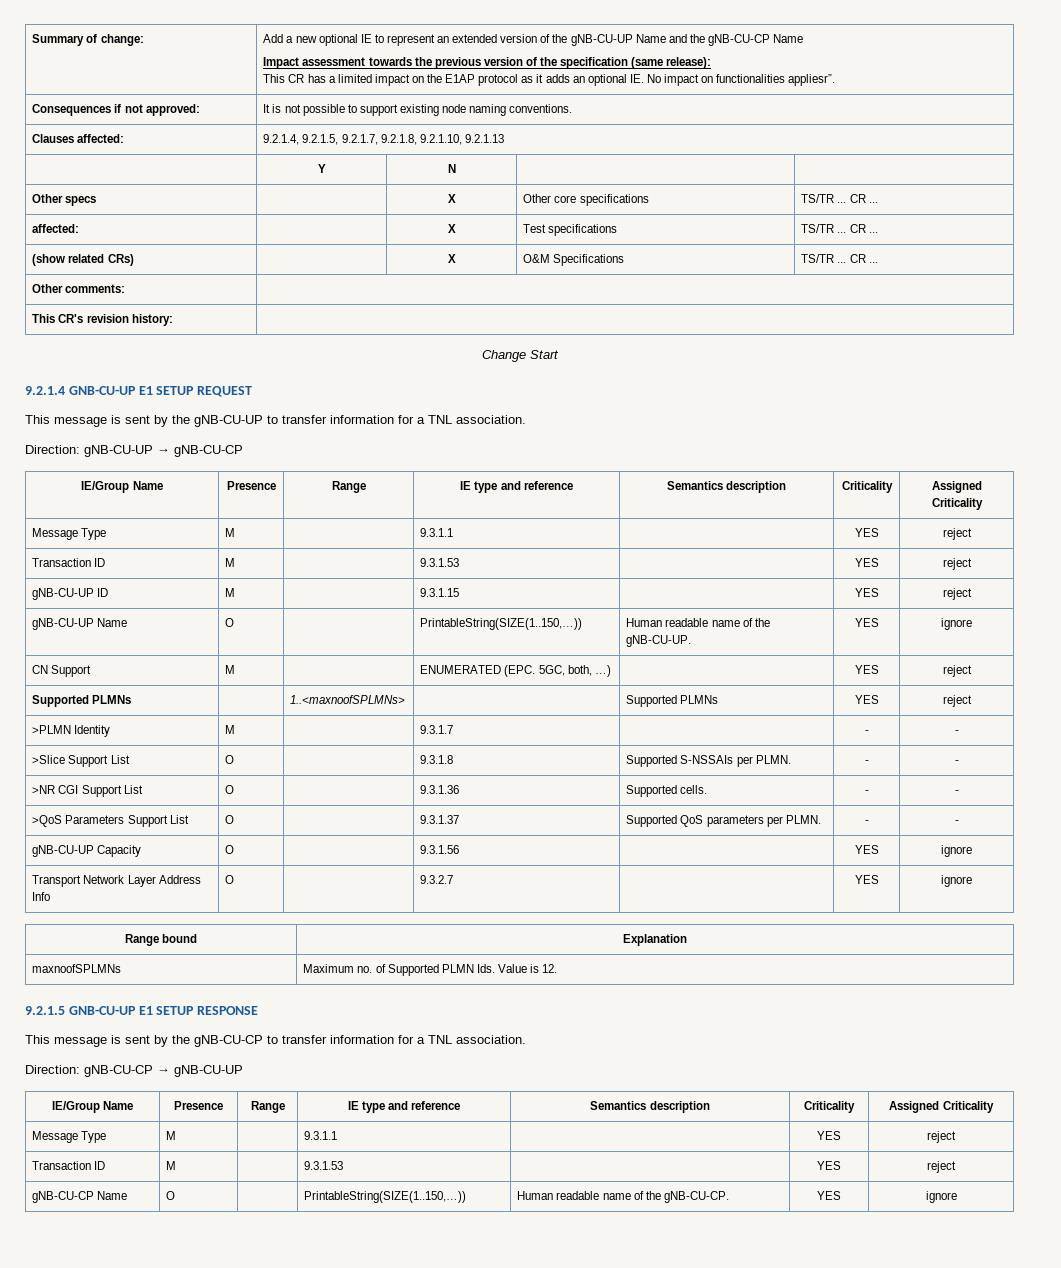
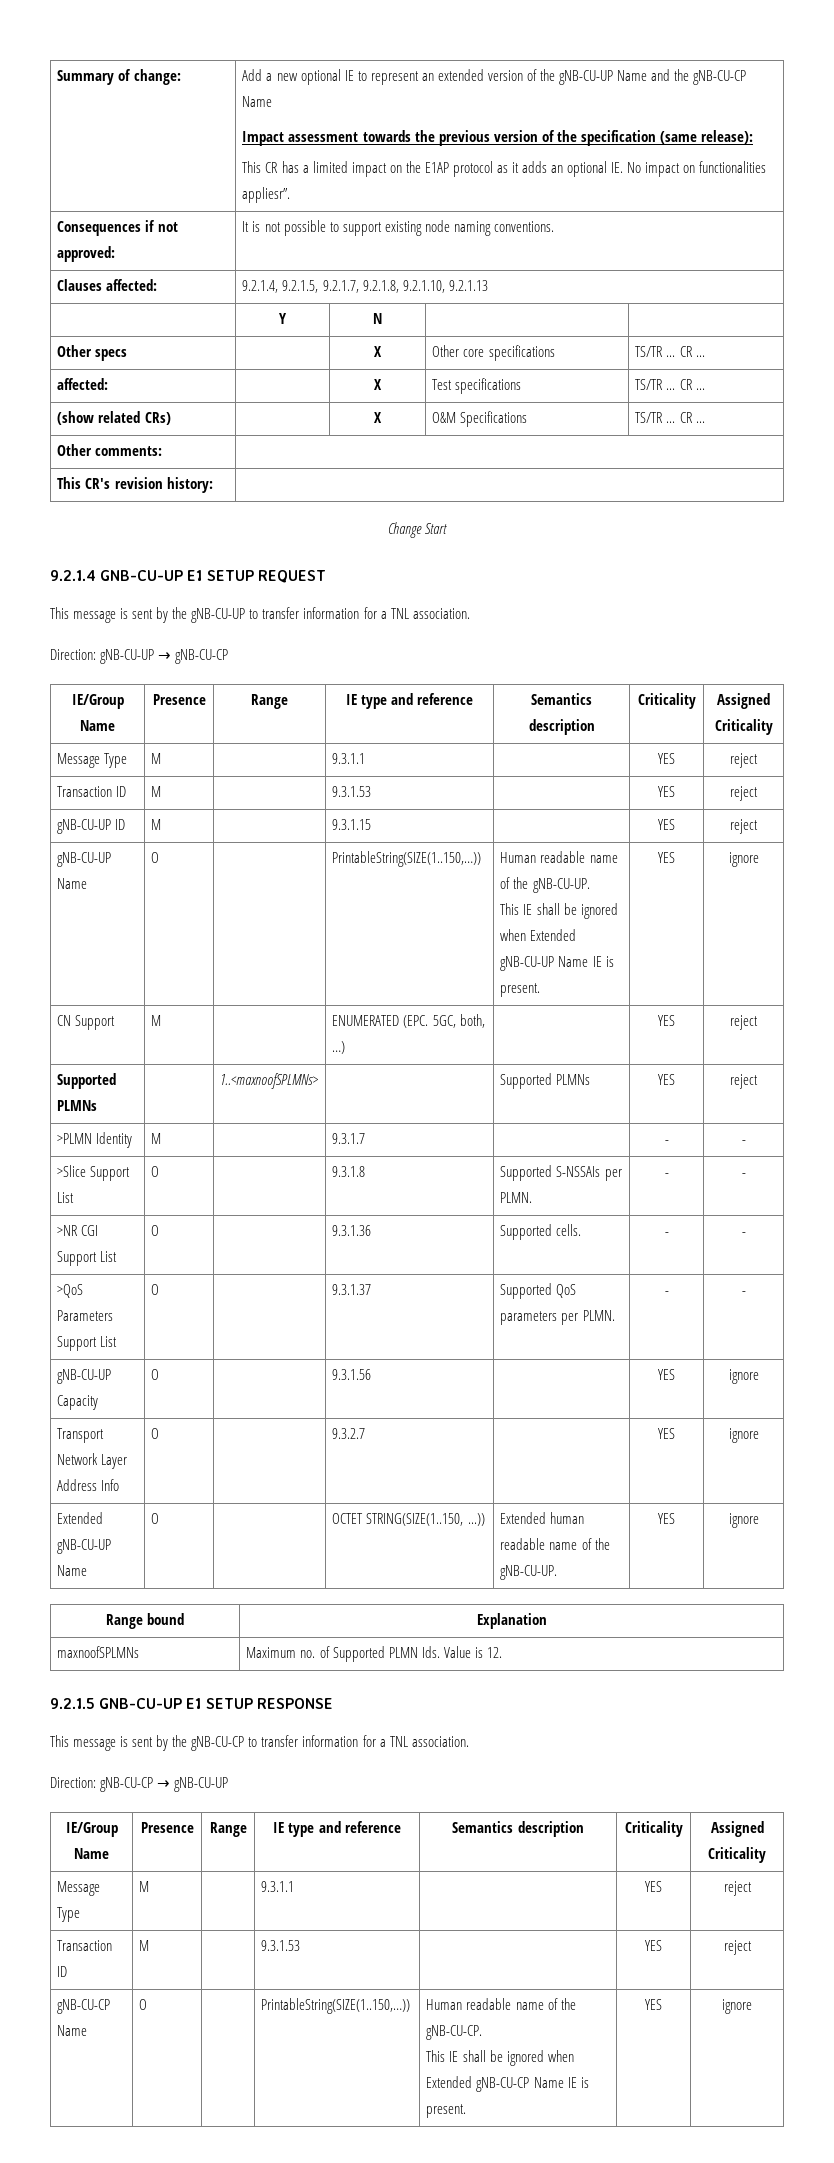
- gNB-CU-UP Name | O | | PrintableString(SIZE(1..150,…)) | Human readable name of the gNB-CU-UP. | YES | ignore
+ gNB-CU-UP Name | O | | PrintableString(SIZE(1..150,…)) | Human readable name of the gNB-CU-UP.
+ This IE shall be ignored when Extended gNB-CU-UP Name IE is present. | YES | ignore
+ Extended gNB-CU-UP Name | O | | OCTET STRING(SIZE(1..150, ...)) | Extended human readable name of the gNB-CU-UP. | YES | ignore
- gNB-CU-CP Name | O | | PrintableString(SIZE(1..150,…)) | Human readable name of the gNB-CU-CP. | YES | ignore
+ gNB-CU-CP Name | O | | PrintableString(SIZE(1..150,…)) | Human readable name of the gNB-CU-CP.
+ This IE shall be ignored when Extended gNB-CU-CP Name IE is present. | YES | ignore

